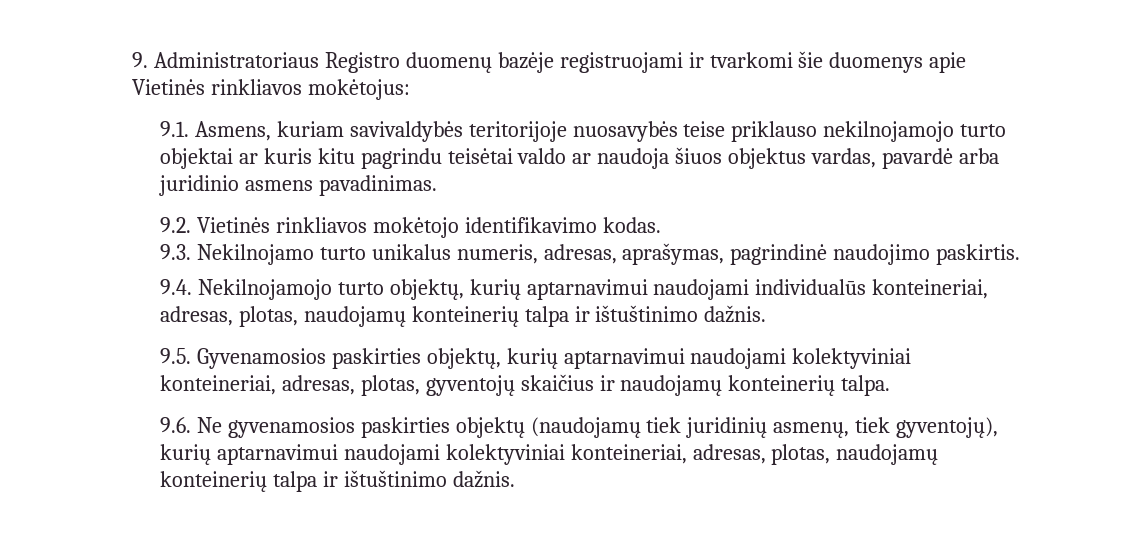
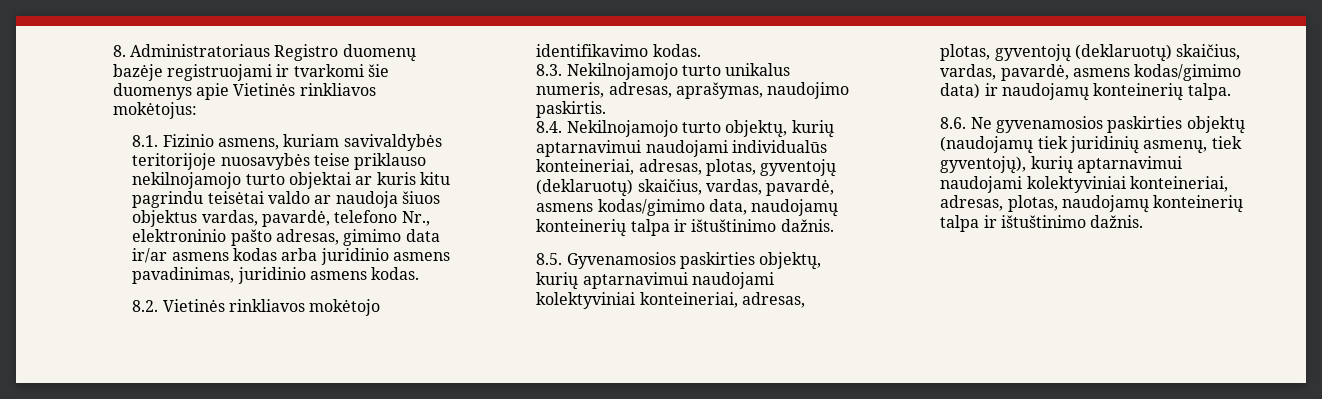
- 9. Administratoriaus Registro duomenų bazėje registruojami ir tvarkomi šie duomenys apie Vietinės rinkliavos mokėtojus:
+ 8. Administratoriaus Registro duomenų bazėje registruojami ir tvarkomi šie duomenys apie Vietinės rinkliavos mokėtojus:
- 9.1. Asmens, kuriam savivaldybės teritorijoje nuosavybės teise priklauso nekilnojamojo turto objektai ar kuris kitu pagrindu teisėtai valdo ar naudoja šiuos objektus vardas, pavardė arba juridinio asmens pavadinimas.
- 9.2. Vietinės rinkliavos mokėtojo identifikavimo kodas.
+ 8.1. Fizinio asmens, kuriam savivaldybės teritorijoje nuosavybės teise priklauso nekilnojamojo turto objektai ar kuris kitu pagrindu teisėtai valdo ar naudoja šiuos objektus vardas, pavardė, telefono Nr., elektroninio pašto adresas, gimimo data ir/ar asmens kodas arba juridinio asmens pavadinimas, juridinio asmens kodas.
+ 8.2. Vietinės rinkliavos mokėtojo identifikavimo kodas.
- 9.3. Nekilnojamo turto unikalus numeris, adresas, aprašymas, pagrindinė naudojimo paskirtis.
+ 8.3. Nekilnojamojo turto unikalus numeris, adresas, aprašymas, naudojimo paskirtis.
- 9.4. Nekilnojamojo turto objektų, kurių aptarnavimui naudojami individualūs konteineriai, adresas, plotas, naudojamų konteinerių talpa ir ištuštinimo dažnis.
+ 8.4. Nekilnojamojo turto objektų, kurių aptarnavimui naudojami individualūs konteineriai, adresas, plotas, gyventojų (deklaruotų) skaičius, vardas, pavardė, asmens kodas/gimimo data, naudojamų konteinerių talpa ir ištuštinimo dažnis.
- 9.5. Gyvenamosios paskirties objektų, kurių aptarnavimui naudojami kolektyviniai konteineriai, adresas, plotas, gyventojų skaičius ir naudojamų konteinerių talpa.
+ 8.5. Gyvenamosios paskirties objektų, kurių aptarnavimui naudojami kolektyviniai konteineriai, adresas, plotas, gyventojų (deklaruotų) skaičius, vardas, pavardė, asmens kodas/gimimo data) ir naudojamų konteinerių talpa.
- 9.6. Ne gyvenamosios paskirties objektų (naudojamų tiek juridinių asmenų, tiek gyventojų), kurių aptarnavimui naudojami kolektyviniai konteineriai, adresas, plotas, naudojamų konteinerių talpa ir ištuštinimo dažnis.
+ 8.6. Ne gyvenamosios paskirties objektų (naudojamų tiek juridinių asmenų, tiek gyventojų), kurių aptarnavimui naudojami kolektyviniai konteineriai, adresas, plotas, naudojamų konteinerių talpa ir ištuštinimo dažnis.

